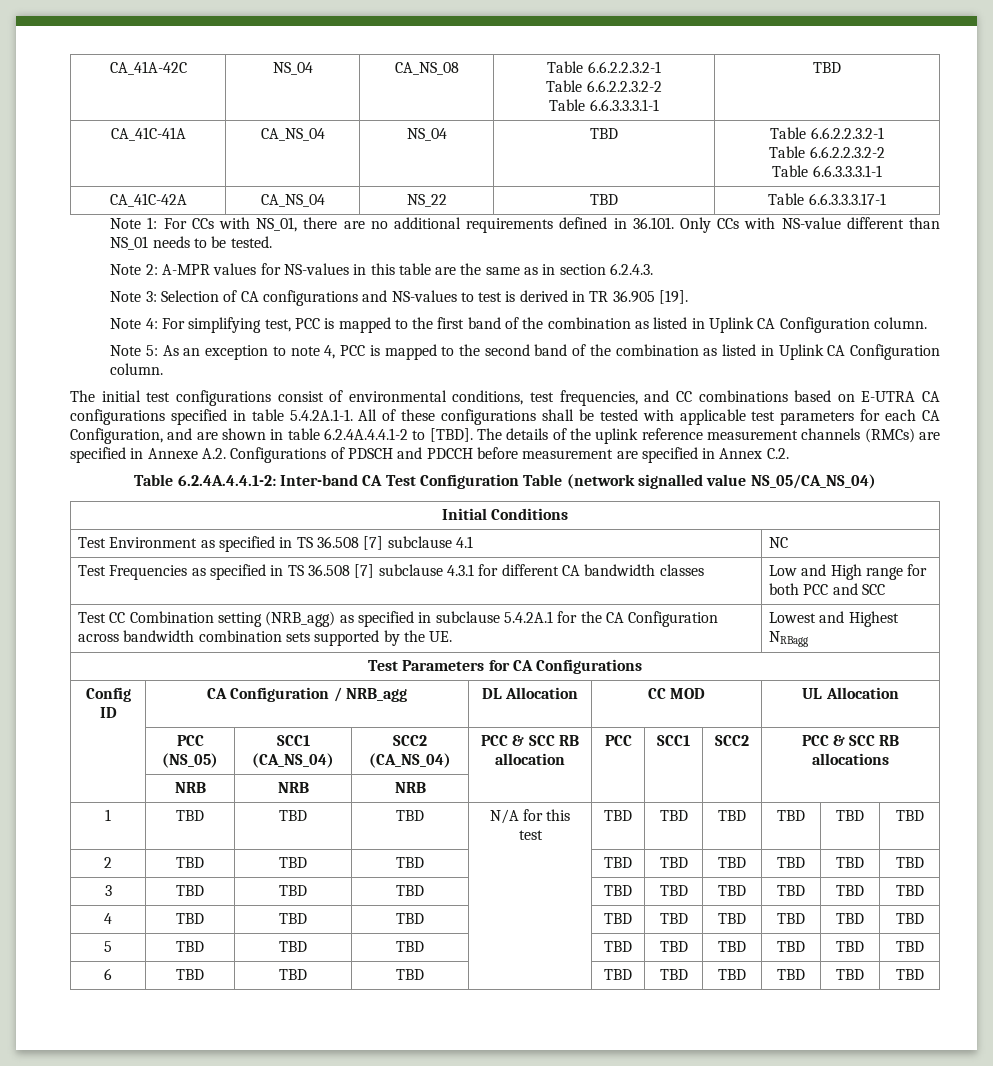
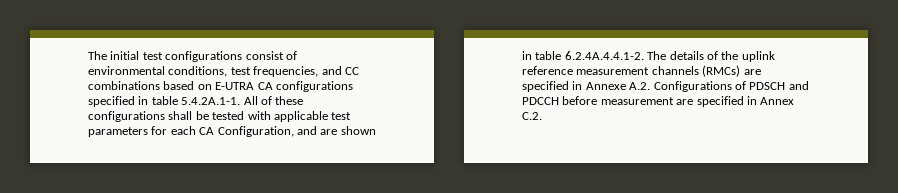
- CA_41A-42C | NS_04 | CA_NS_08 | Table 6.6.2.2.3.2-1
- Table 6.6.2.2.3.2-2
- Table 6.6.3.3.3.1-1 | TBD
- CA_41C-41A | CA_NS_04 | NS_04 | TBD | Table 6.6.2.2.3.2-1
- Table 6.6.2.2.3.2-2
- Table 6.6.3.3.3.1-1
- CA_41C-42A | CA_NS_04 | NS_22 | TBD | Table 6.6.3.3.3.17-1
- Note 1: For CCs with NS_01, there are no additional requirements defined in 36.101. Only CCs with NS-value different than NS_01 needs to be tested.
- Note 2: A-MPR values for NS-values in this table are the same as in section 6.2.4.3.
- Note 3: Selection of CA configurations and NS-values to test is derived in TR 36.905 [19].
- Note 4: For simplifying test, PCC is mapped to the first band of the combination as listed in Uplink CA Configuration column.
- Note 5: As an exception to note 4, PCC is mapped to the second band of the combination as listed in Uplink CA Configuration column.
- The initial test configurations consist of environmental conditions, test frequencies, and CC combinations based on E-UTRA CA configurations specified in table 5.4.2A.1-1. All of these configurations shall be tested with applicable test parameters for each CA Configuration, and are shown in table 6.2.4A.4.4.1-2 to [TBD]. The details of the uplink reference measurement channels (RMCs) are specified in Annexe A.2. Configurations of PDSCH and PDCCH before measurement are specified in Annex C.2.
+ The initial test configurations consist of environmental conditions, test frequencies, and CC combinations based on E-UTRA CA configurations specified in table 5.4.2A.1-1. All of these configurations shall be tested with applicable test parameters for each CA Configuration, and are shown in table 6.2.4A.4.4.1-2. The details of the uplink reference measurement channels (RMCs) are specified in Annexe A.2. Configurations of PDSCH and PDCCH before measurement are specified in Annex C.2.
- Table 6.2.4A.4.4.1-2: Inter-band CA Test Configuration Table (network signalled value NS_05/CA_NS_04)
- Initial Conditions
- Test Environment as specified in TS 36.508 [7] subclause 4.1 | NC
- Test Frequencies as specified in TS 36.508 [7] subclause 4.3.1 for different CA bandwidth classes | Low and High range for both PCC and SCC
- Test CC Combination setting (NRB_agg) as specified in subclause 5.4.2A.1 for the CA Configuration across bandwidth combination sets supported by the UE. | Lowest and Highest NRBagg
- Test Parameters for CA Configurations
- Config ID | CA Configuration / NRB_agg | DL Allocation | CC MOD | UL Allocation
- | PCC (NS_05) | SCC1 (CA_NS_04) | SCC2 (CA_NS_04) | PCC & SCC RB allocation | PCC | SCC1 | SCC2 | PCC & SCC RB allocations
- | NRB | NRB | NRB | | | | |
- 1 | TBD | TBD | TBD | N/A for this test | TBD | TBD | TBD | TBD | TBD | TBD
- 2 | TBD | TBD | TBD | | TBD | TBD | TBD | TBD | TBD | TBD
- 3 | TBD | TBD | TBD | | TBD | TBD | TBD | TBD | TBD | TBD
- 4 | TBD | TBD | TBD | | TBD | TBD | TBD | TBD | TBD | TBD
- 5 | TBD | TBD | TBD | | TBD | TBD | TBD | TBD | TBD | TBD
- 6 | TBD | TBD | TBD | | TBD | TBD | TBD | TBD | TBD | TBD

